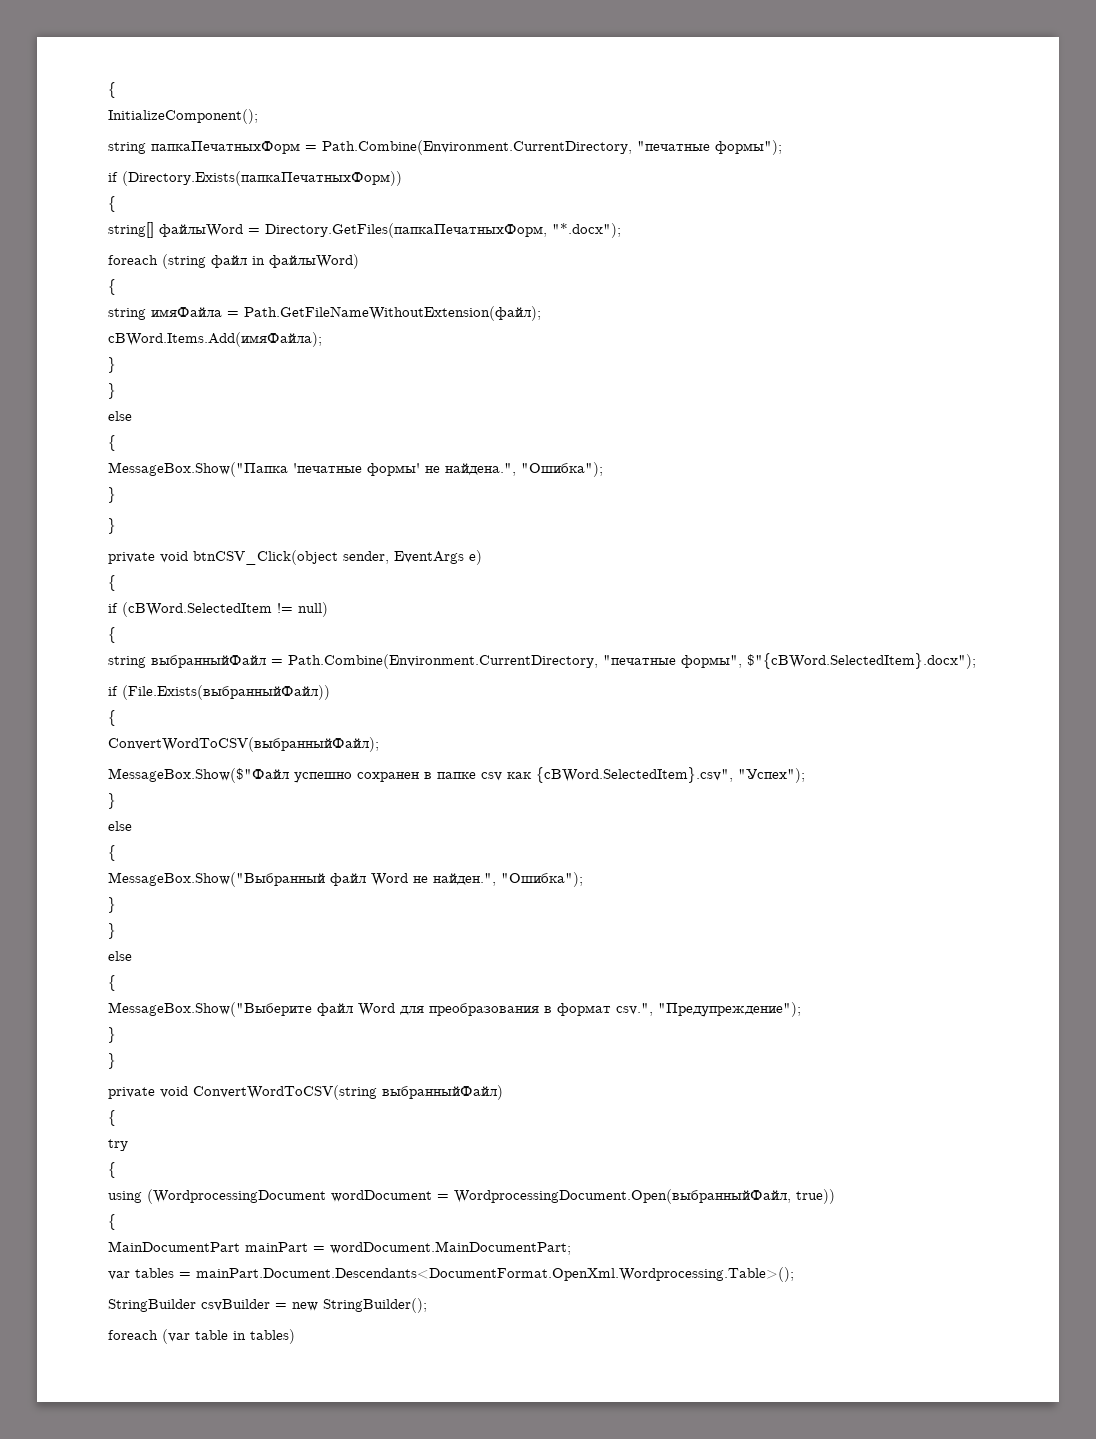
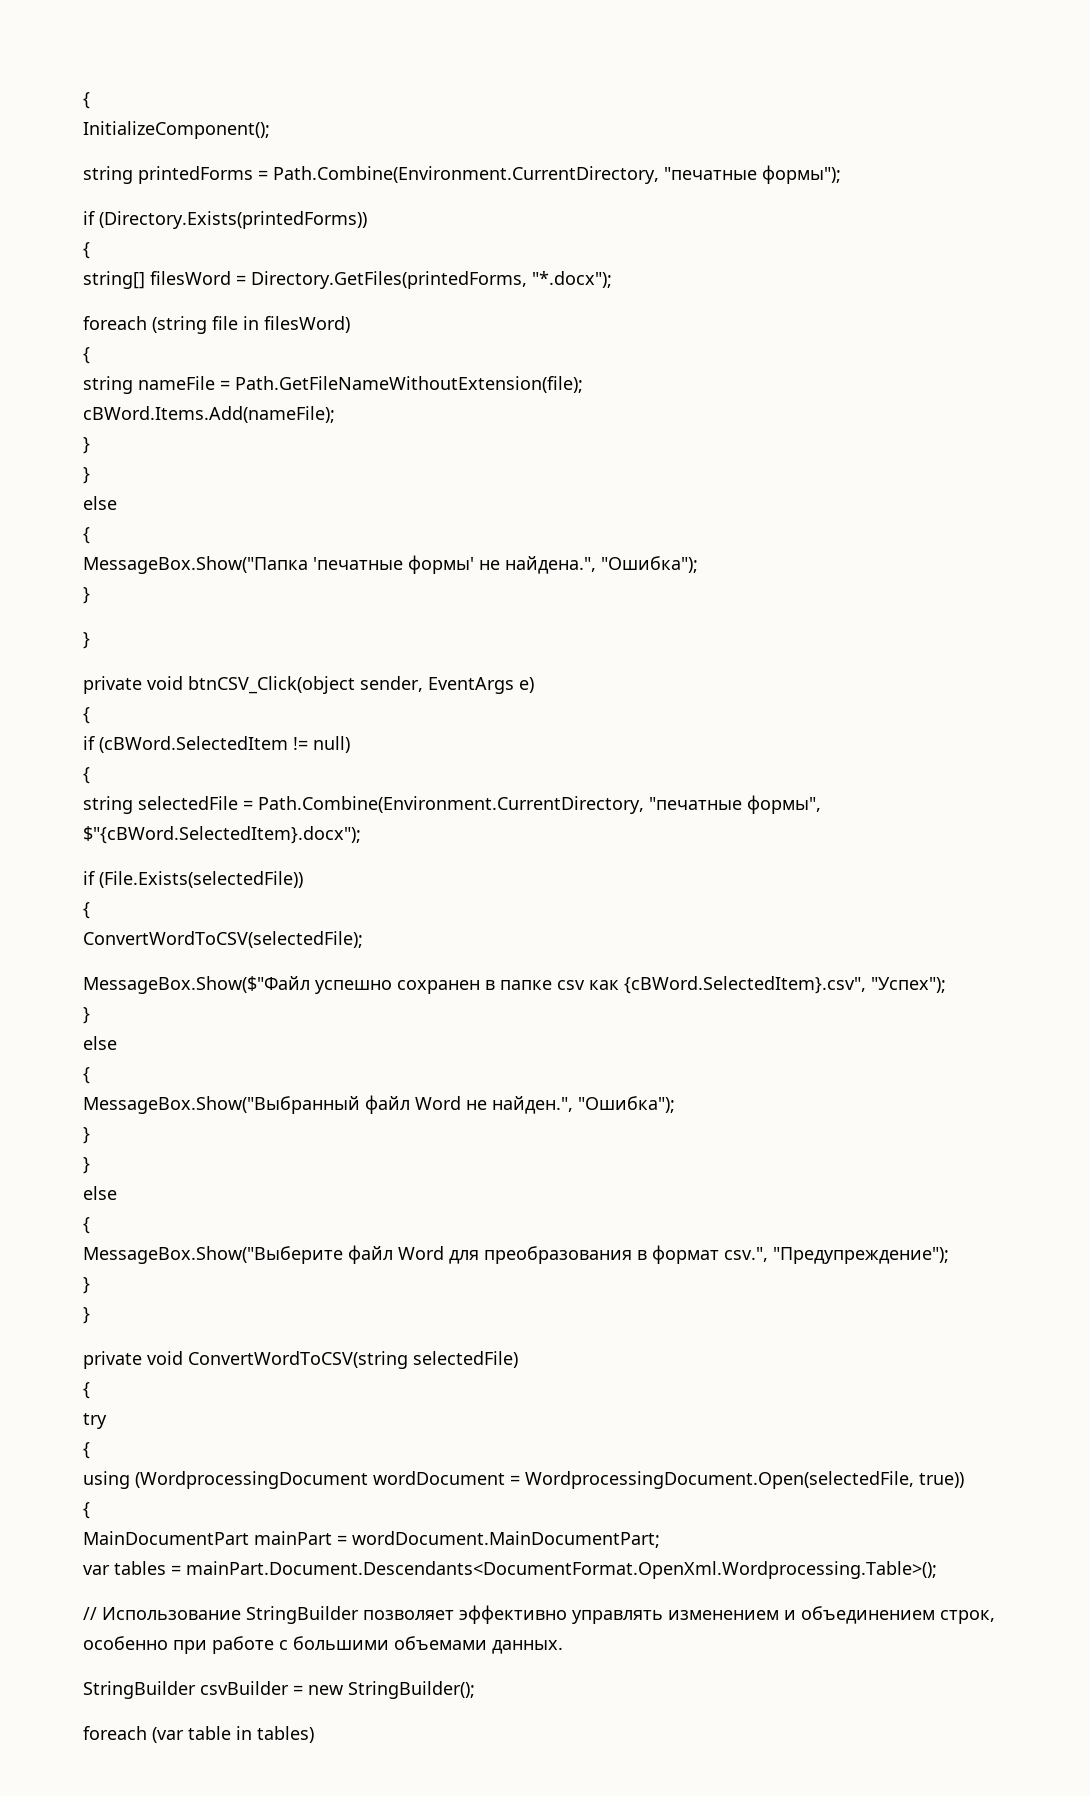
- string папкаПечатныхФорм = Path.Combine(Environment.CurrentDirectory, "печатные формы");
+ string printedForms = Path.Combine(Environment.CurrentDirectory, "печатные формы");
- if (Directory.Exists(папкаПечатныхФорм))
+ if (Directory.Exists(printedForms))
- string[] файлыWord = Directory.GetFiles(папкаПечатныхФорм, "*.docx");
+ string[] filesWord = Directory.GetFiles(printedForms, "*.docx");
- foreach (string файл in файлыWord)
+ foreach (string file in filesWord)
  {
- string имяФайла = Path.GetFileNameWithoutExtension(файл);
- cBWord.Items.Add(имяФайла);
+ string nameFile = Path.GetFileNameWithoutExtension(file);
+ cBWord.Items.Add(nameFile);
- string выбранныйФайл = Path.Combine(Environment.CurrentDirectory, "печатные формы", $"{cBWord.SelectedItem}.docx");
+ string selectedFile = Path.Combine(Environment.CurrentDirectory, "печатные формы", $"{cBWord.SelectedItem}.docx");
- if (File.Exists(выбранныйФайл))
+ if (File.Exists(selectedFile))
  {
- ConvertWordToCSV(выбранныйФайл);
+ ConvertWordToCSV(selectedFile);
- private void ConvertWordToCSV(string выбранныйФайл)
+ private void ConvertWordToCSV(string selectedFile)
- using (WordprocessingDocument wordDocument = WordprocessingDocument.Open(выбранныйФайл, true))
+ using (WordprocessingDocument wordDocument = WordprocessingDocument.Open(selectedFile, true))
+ // Использование StringBuilder позволяет эффективно управлять изменением и объединением строк, особенно при работе с большими объемами данных.

